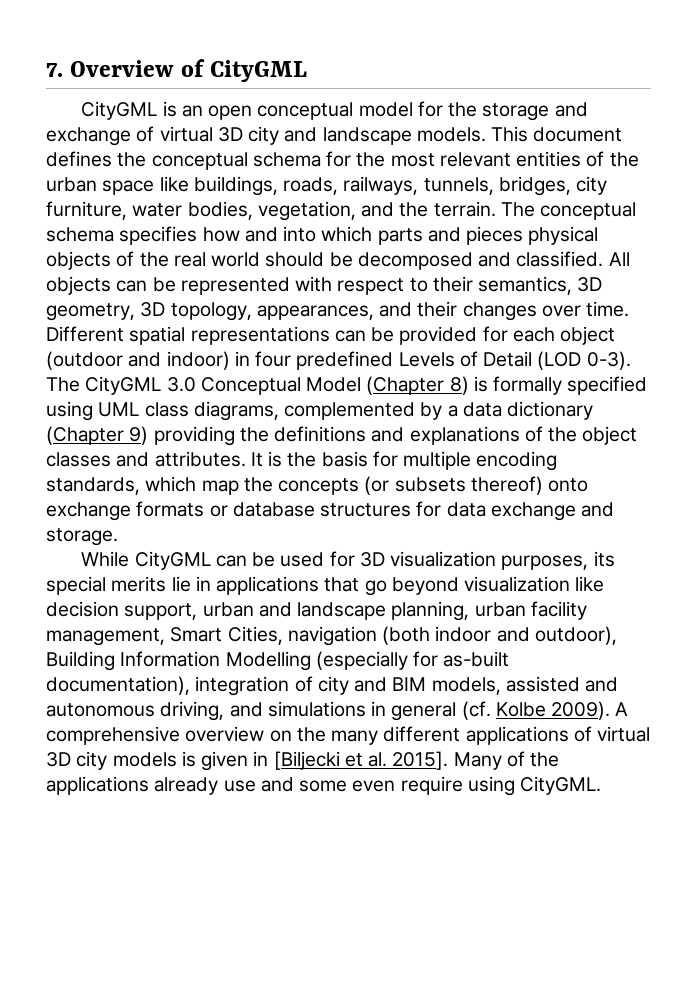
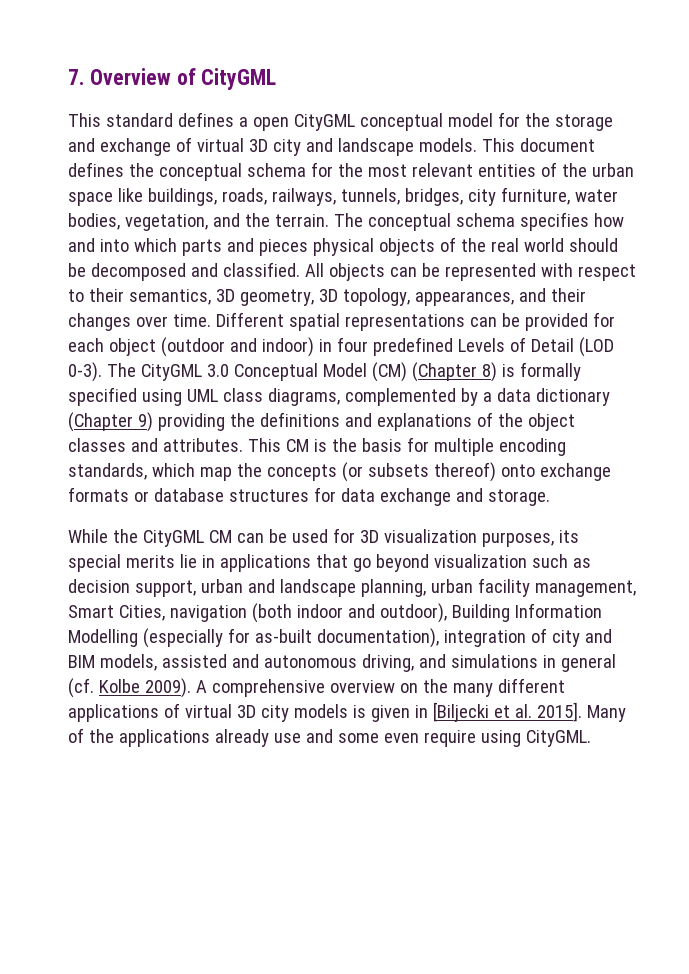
- CityGML is an open conceptual model for the storage and exchange of virtual 3D city and landscape models.
+ This standard defines a open CityGML conceptual model for the storage and exchange of virtual 3D city and landscape models.
- The CityGML 3.0 Conceptual Model (Chapter 8) is formally specified using UML class diagrams, complemented by a data dictionary (Chapter 9) providing the definitions and explanations of the object classes and attributes.
+ The CityGML 3.0 Conceptual Model (CM) (Chapter 8) is formally specified using UML class diagrams, complemented by a data dictionary (Chapter 9) providing the definitions and explanations of the object classes and attributes.
- It is the basis for multiple encoding standards, which map the concepts (or subsets thereof) onto exchange formats or database structures for data exchange and storage.
+ This CM is the basis for multiple encoding standards, which map the concepts (or subsets thereof) onto exchange formats or database structures for data exchange and storage.
- While CityGML can be used for 3D visualization purposes, its special merits lie in applications that go beyond visualization like decision support, urban and landscape planning, urban facility management, Smart Cities, navigation (both indoor and outdoor), Building Information Modelling (especially for as-built documentation), integration of city and BIM models, assisted and autonomous driving, and simulations in general (cf. Kolbe 2009).
+ While the CityGML CM can be used for 3D visualization purposes, its special merits lie in applications that go beyond visualization such as decision support, urban and landscape planning, urban facility management, Smart Cities, navigation (both indoor and outdoor), Building Information Modelling (especially for as-built documentation), integration of city and BIM models, assisted and autonomous driving, and simulations in general (cf. Kolbe 2009).

